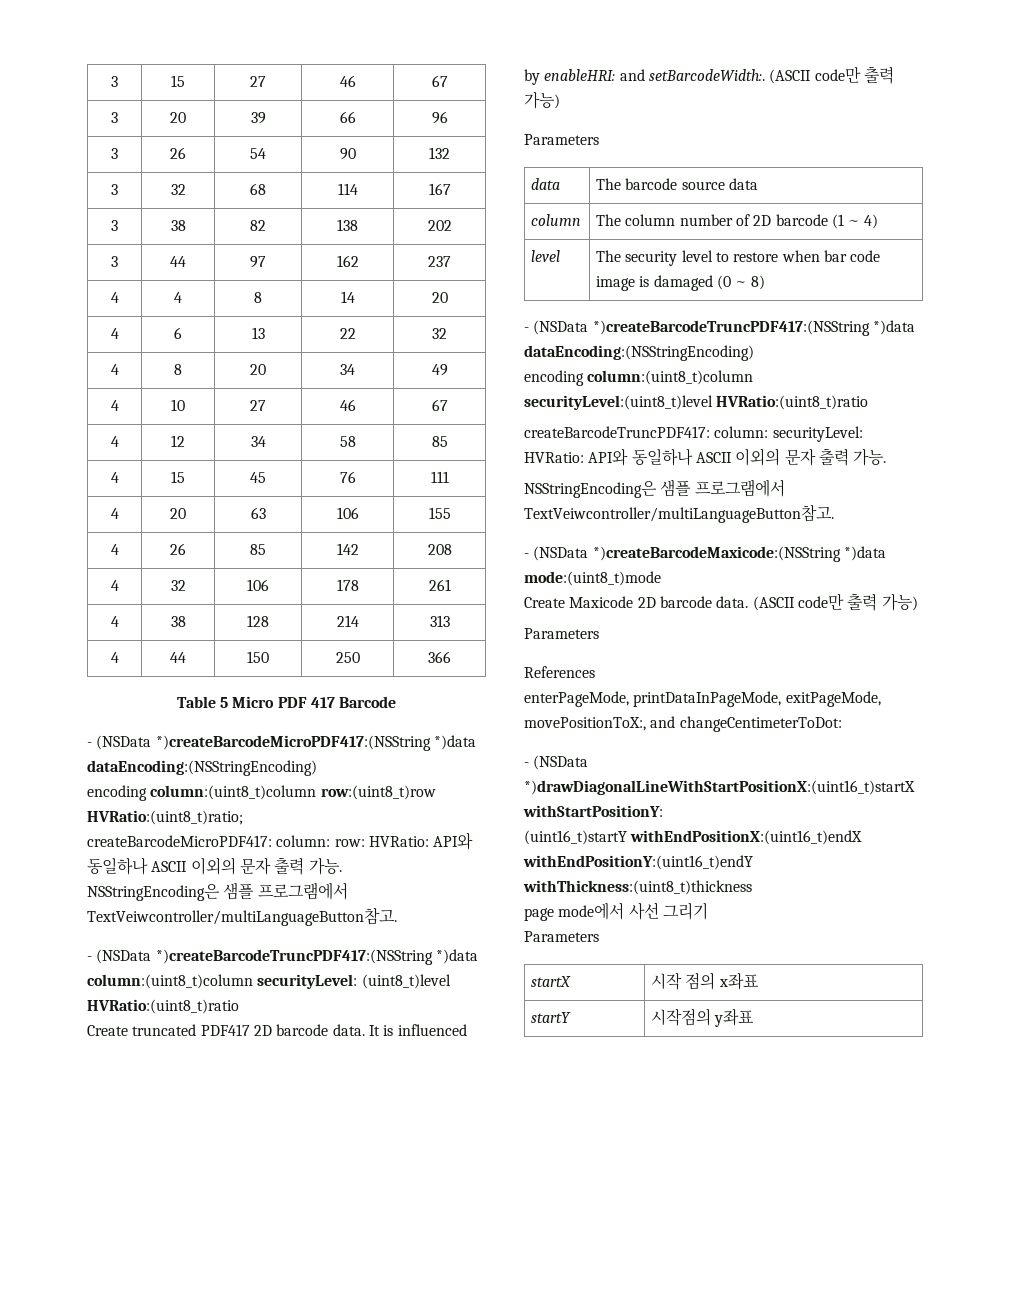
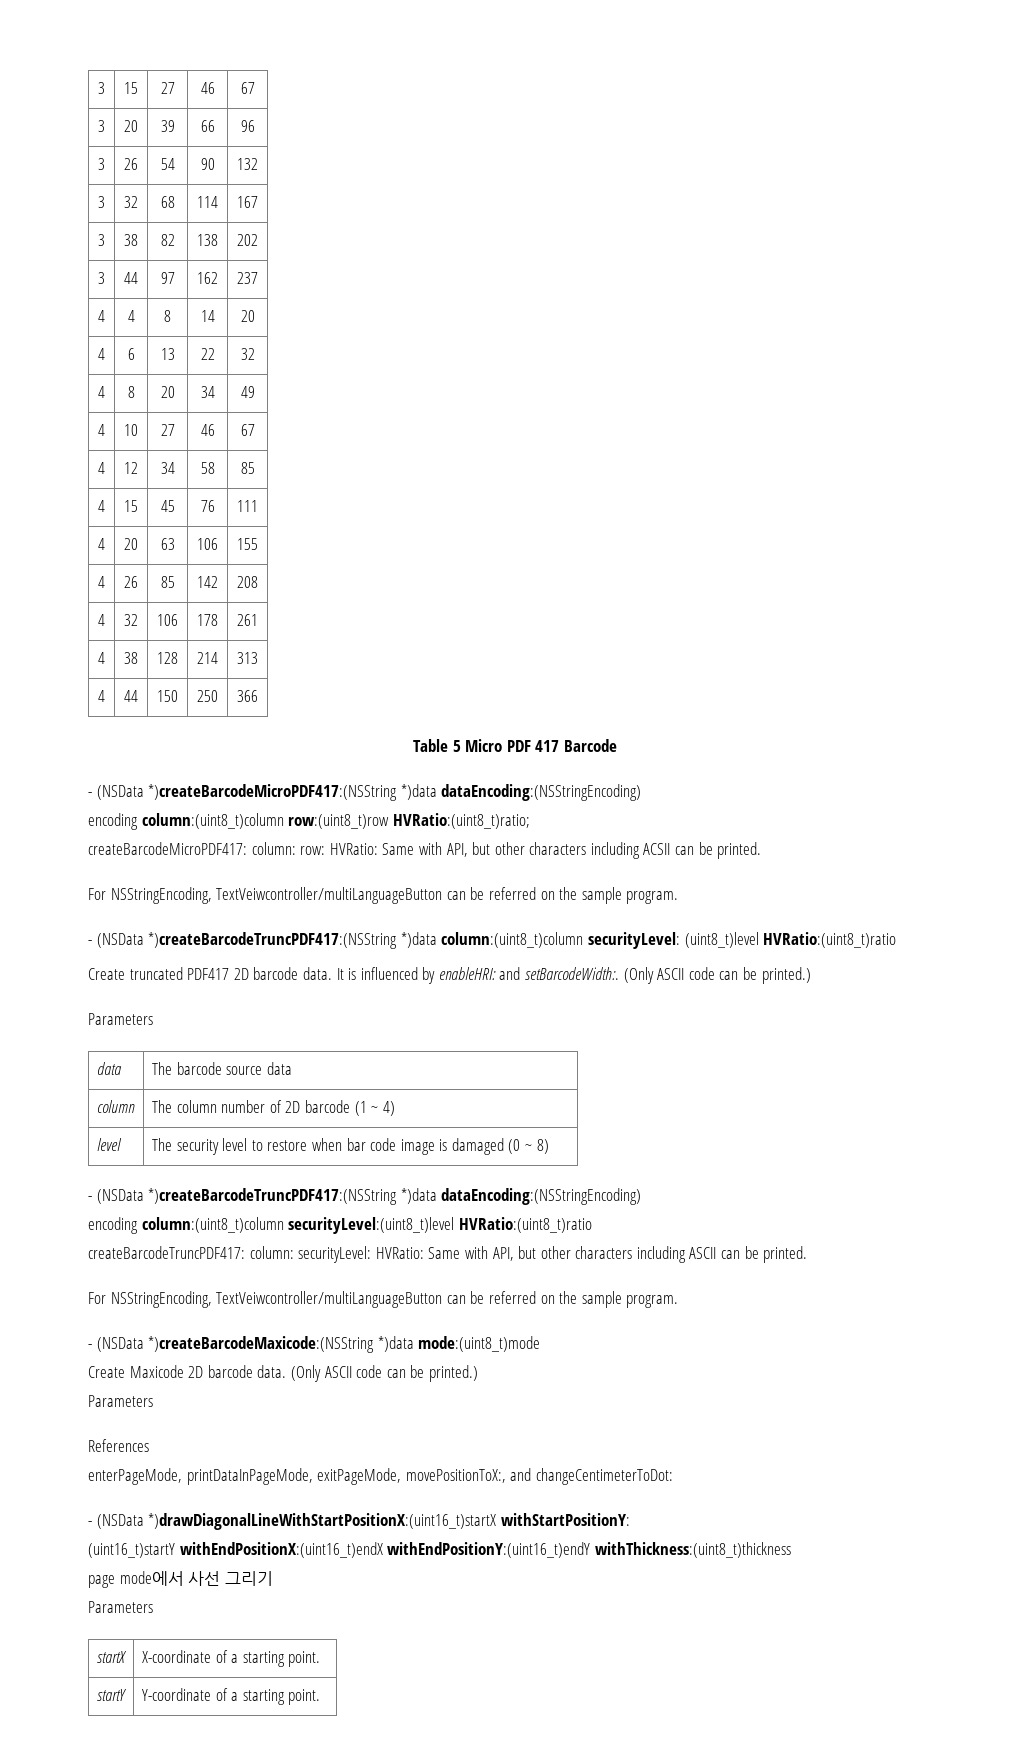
- createBarcodeMicroPDF417: column: row: HVRatio: API와 동일하나 ASCII 이외의 문자 출력 가능.
- NSStringEncoding은 샘플 프로그램에서 TextVeiwcontroller/multiLanguageButton참고.
+ createBarcodeMicroPDF417: column: row: HVRatio: Same with API, but other characters including ACSII can be printed.
+ For NSStringEncoding, TextVeiwcontroller/multiLanguageButton can be referred on the sample program.
- It is influenced by enableHRI: and setBarcodeWidth:. (ASCII code만 출력 가능)
+ It is influenced by enableHRI: and setBarcodeWidth:. (Only ASCII code can be printed.)
- createBarcodeTruncPDF417: column: securityLevel: HVRatio: API와 동일하나 ASCII 이외의 문자 출력 가능.
- NSStringEncoding은 샘플 프로그램에서 TextVeiwcontroller/multiLanguageButton참고.
+ createBarcodeTruncPDF417: column: securityLevel: HVRatio: Same with API, but other characters including ASCII can be printed.
+ For NSStringEncoding, TextVeiwcontroller/multiLanguageButton can be referred on the sample program.
- Create Maxicode 2D barcode data. (ASCII code만 출력 가능)
+ Create Maxicode 2D barcode data. (Only ASCII code can be printed.)
- startX | 시작 점의 x좌표
- startY | 시작점의 y좌표
+ startX | X-coordinate of a starting point.
+ startY | Y-coordinate of a starting point.

